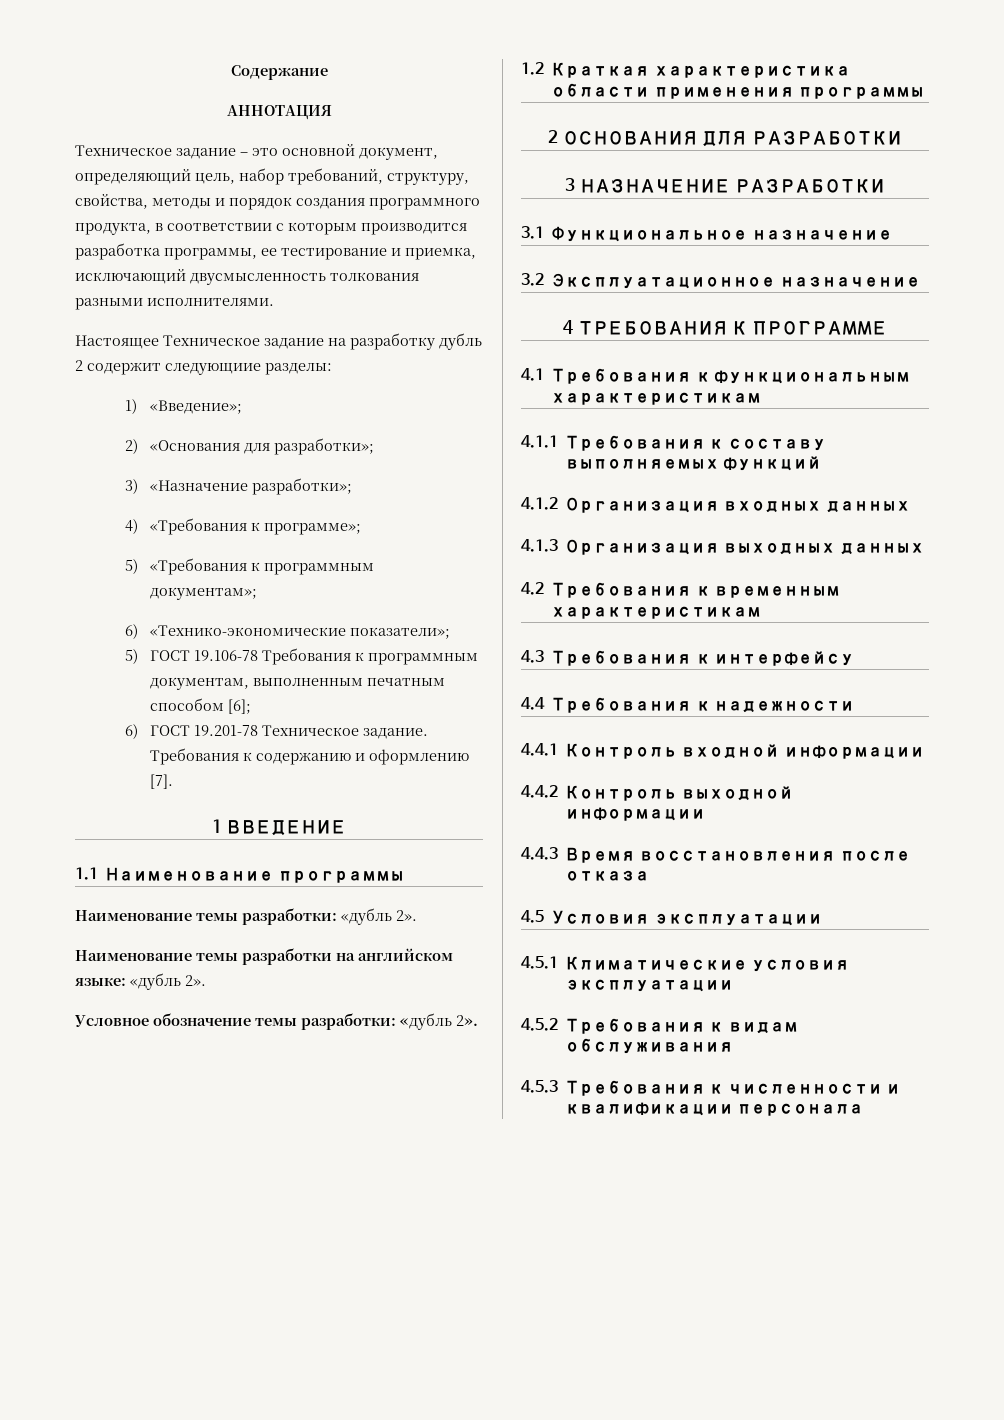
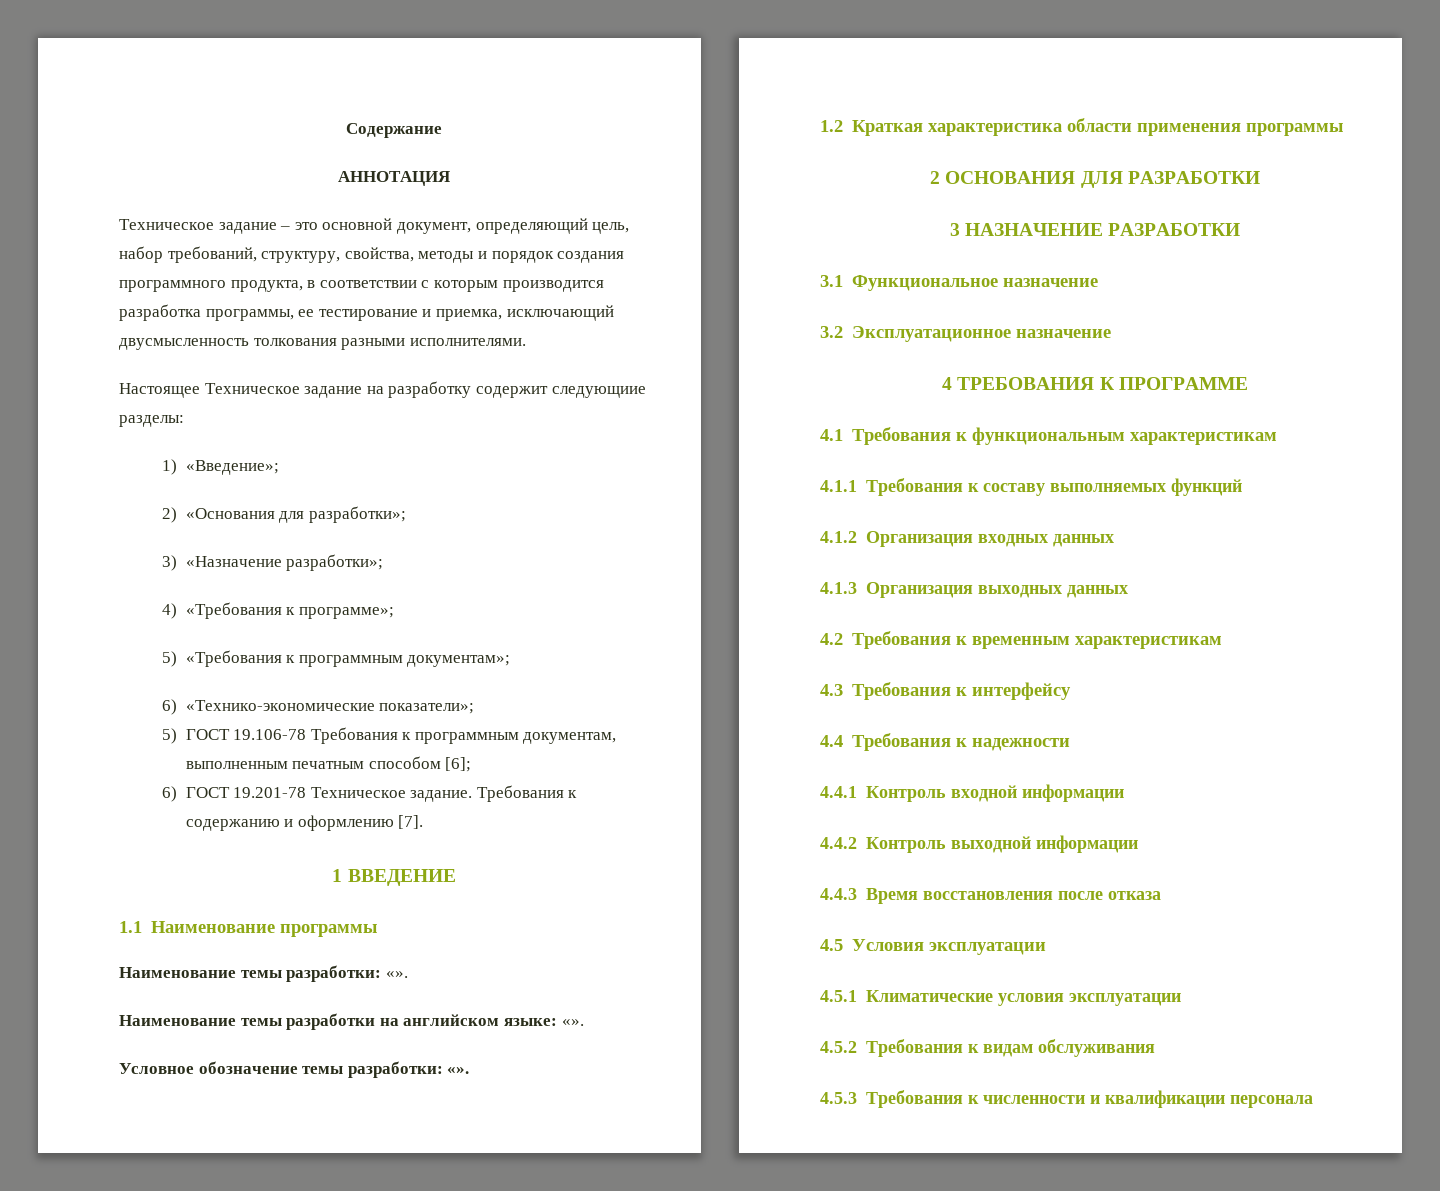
- Настоящее Техническое задание на разработку дубль 2 содержит следующиие разделы:
+ Настоящее Техническое задание на разработку содержит следующиие разделы:
- Наименование темы разработки: «дубль 2».
+ Наименование темы разработки: «».
- Наименование темы разработки на английском языке: «дубль 2».
+ Наименование темы разработки на английском языке: «».
- Условное обозначение темы разработки: «дубль 2».
+ Условное обозначение темы разработки: «».

